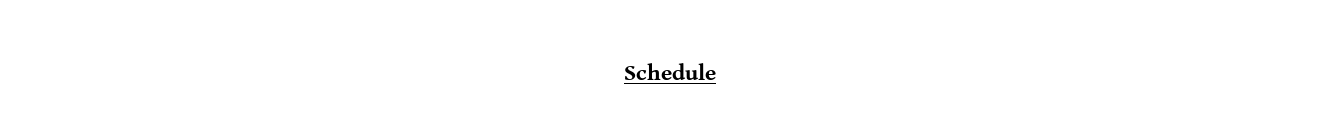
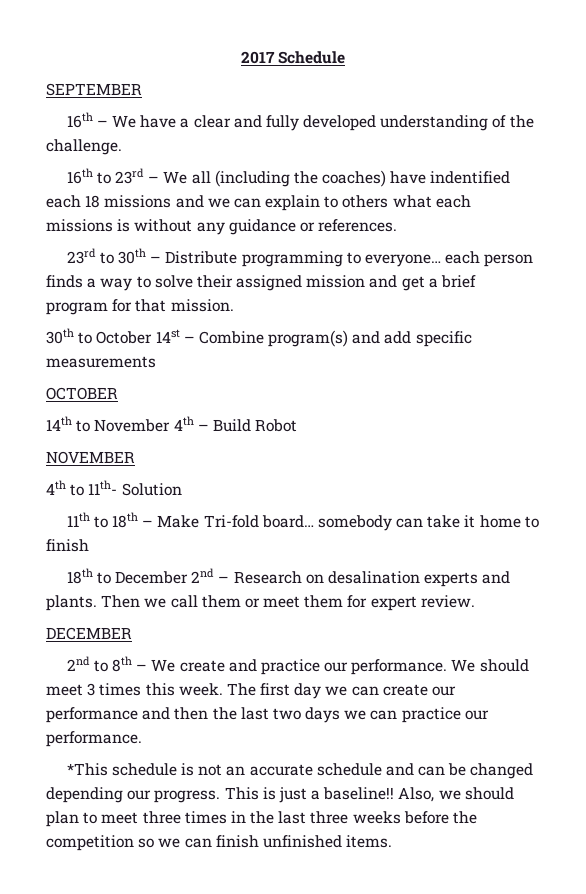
- Schedule
+ 2017 Schedule
+ SEPTEMBER
+ 16th – We have a clear and fully developed understanding of the challenge.
+ 16th to 23rd – We all (including the coaches) have indentified each 18 missions and we can explain to others what each missions is without any guidance or references.
+ 23rd to 30th – Distribute programming to everyone… each person finds a way to solve their assigned mission and get a brief program for that mission.
+ 30th to October 14st – Combine program(s) and add specific measurements
+ OCTOBER
+ 14th to November 4th – Build Robot
+ NOVEMBER
+ 4th to 11th- Solution
+ 11th to 18th – Make Tri-fold board… somebody can take it home to finish
+ 18th to December 2nd – Research on desalination experts and plants. Then we call them or meet them for expert review.
+ DECEMBER
+ 2nd to 8th – We create and practice our performance. We should meet 3 times this week. The first day we can create our performance and then the last two days we can practice our performance.
+ *This schedule is not an accurate schedule and can be changed depending our progress. This is just a baseline!! Also, we should plan to meet three times in the last three weeks before the competition so we can finish unfinished items.

